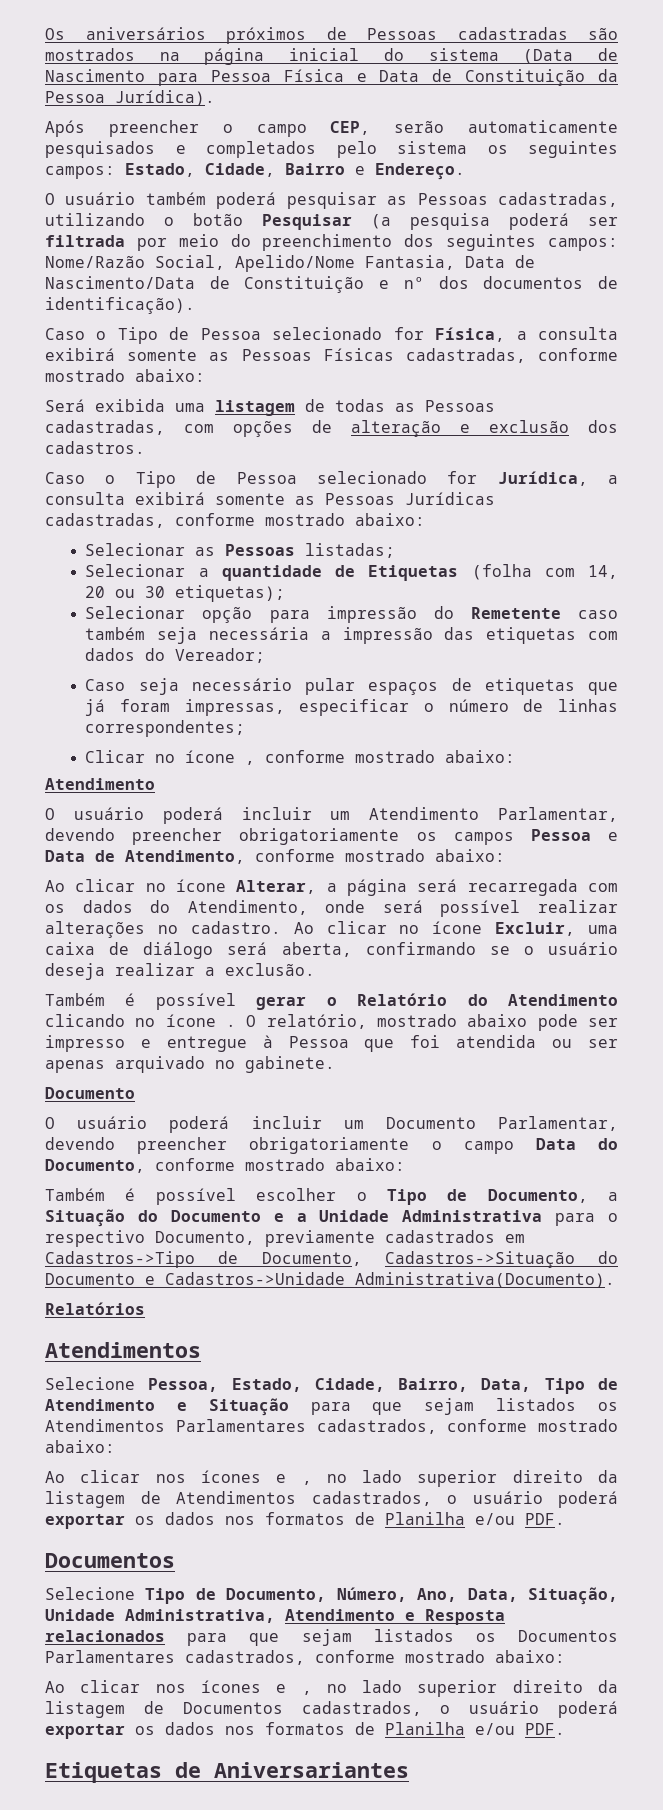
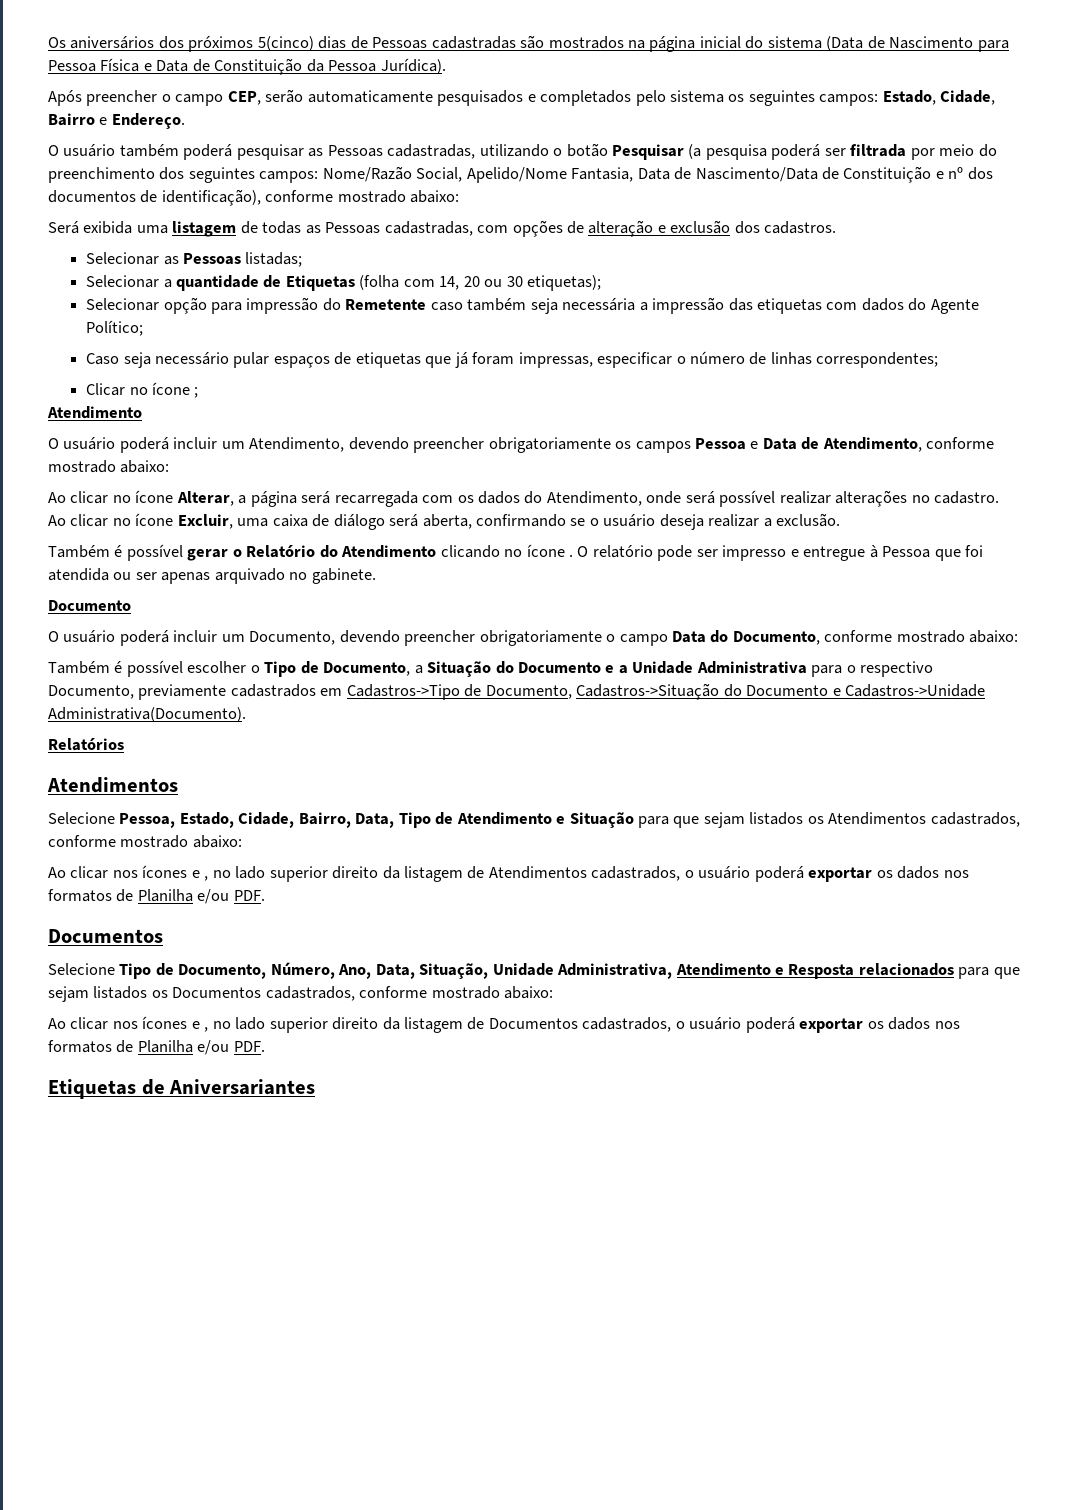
- Os aniversários próximos de Pessoas cadastradas são mostrados na página inicial do sistema (Data de Nascimento para Pessoa Física e Data de Constituição da Pessoa Jurídica).
+ Os aniversários dos próximos 5(cinco) dias de Pessoas cadastradas são mostrados na página inicial do sistema (Data de Nascimento para Pessoa Física e Data de Constituição da Pessoa Jurídica).
- O usuário também poderá pesquisar as Pessoas cadastradas, utilizando o botão Pesquisar (a pesquisa poderá ser filtrada por meio do preenchimento dos seguintes campos: Nome/Razão Social, Apelido/Nome Fantasia, Data de Nascimento/Data de Constituição e nº dos documentos de identificação).
- Caso o Tipo de Pessoa selecionado for Física, a consulta exibirá somente as Pessoas Físicas cadastradas, conforme mostrado abaixo:
+ O usuário também poderá pesquisar as Pessoas cadastradas, utilizando o botão Pesquisar (a pesquisa poderá ser filtrada por meio do preenchimento dos seguintes campos: Nome/Razão Social, Apelido/Nome Fantasia, Data de Nascimento/Data de Constituição e nº dos documentos de identificação), conforme mostrado abaixo:
- Caso o Tipo de Pessoa selecionado for Jurídica, a consulta exibirá somente as Pessoas Jurídicas cadastradas, conforme mostrado abaixo:
- Selecionar opção para impressão do Remetente caso também seja necessária a impressão das etiquetas com dados do Vereador;
+ Selecionar opção para impressão do Remetente caso também seja necessária a impressão das etiquetas com dados do Agente Político;
- Clicar no ícone , conforme mostrado abaixo:
+ Clicar no ícone ;
- O usuário poderá incluir um Atendimento Parlamentar, devendo preencher obrigatoriamente os campos Pessoa e Data de Atendimento, conforme mostrado abaixo:
+ O usuário poderá incluir um Atendimento, devendo preencher obrigatoriamente os campos Pessoa e Data de Atendimento, conforme mostrado abaixo:
- O relatório, mostrado abaixo pode ser impresso e entregue à Pessoa que foi atendida ou ser apenas arquivado no gabinete.
+ O relatório pode ser impresso e entregue à Pessoa que foi atendida ou ser apenas arquivado no gabinete.
- O usuário poderá incluir um Documento Parlamentar, devendo preencher obrigatoriamente o campo Data do Documento, conforme mostrado abaixo:
+ O usuário poderá incluir um Documento, devendo preencher obrigatoriamente o campo Data do Documento, conforme mostrado abaixo:
- Selecione Pessoa, Estado, Cidade, Bairro, Data, Tipo de Atendimento e Situação para que sejam listados os Atendimentos Parlamentares cadastrados, conforme mostrado abaixo:
+ Selecione Pessoa, Estado, Cidade, Bairro, Data, Tipo de Atendimento e Situação para que sejam listados os Atendimentos cadastrados, conforme mostrado abaixo:
- Selecione Tipo de Documento, Número, Ano, Data, Situação, Unidade Administrativa, Atendimento e Resposta relacionados para que sejam listados os Documentos Parlamentares cadastrados, conforme mostrado abaixo:
+ Selecione Tipo de Documento, Número, Ano, Data, Situação, Unidade Administrativa, Atendimento e Resposta relacionados para que sejam listados os Documentos cadastrados, conforme mostrado abaixo:

